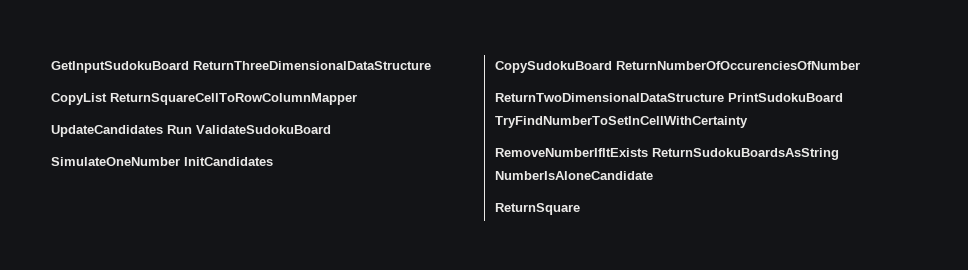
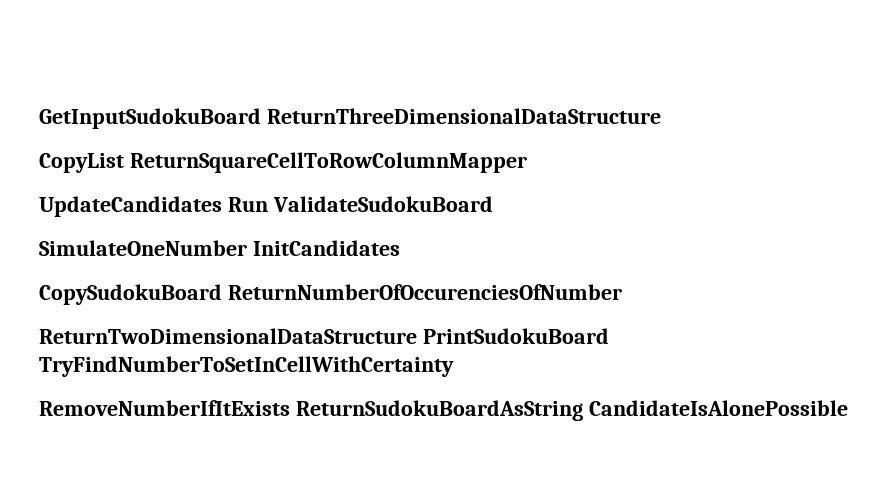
- RemoveNumberIfItExists ReturnSudokuBoardsAsString NumberIsAloneCandidate
- ReturnSquare
+ RemoveNumberIfItExists ReturnSudokuBoardAsString CandidateIsAlonePossible

